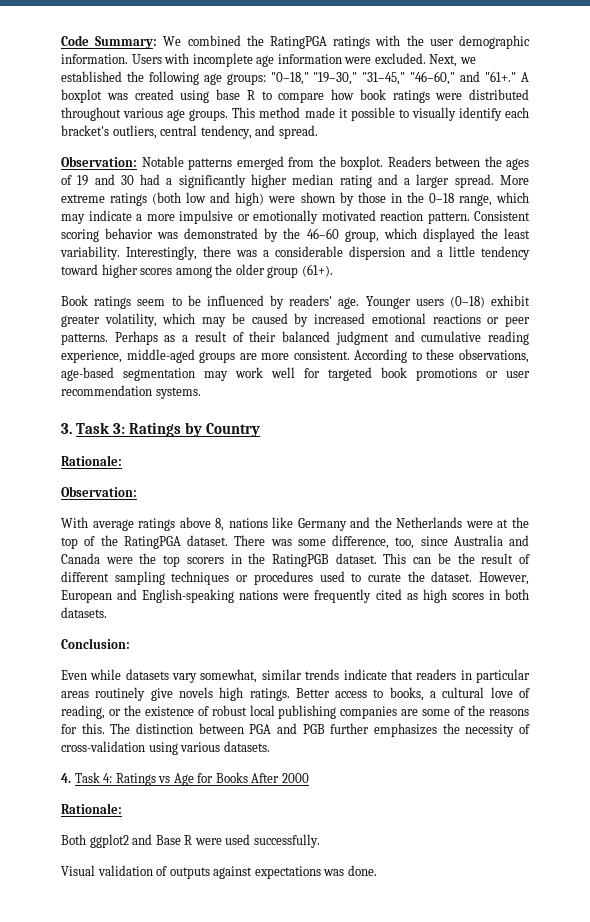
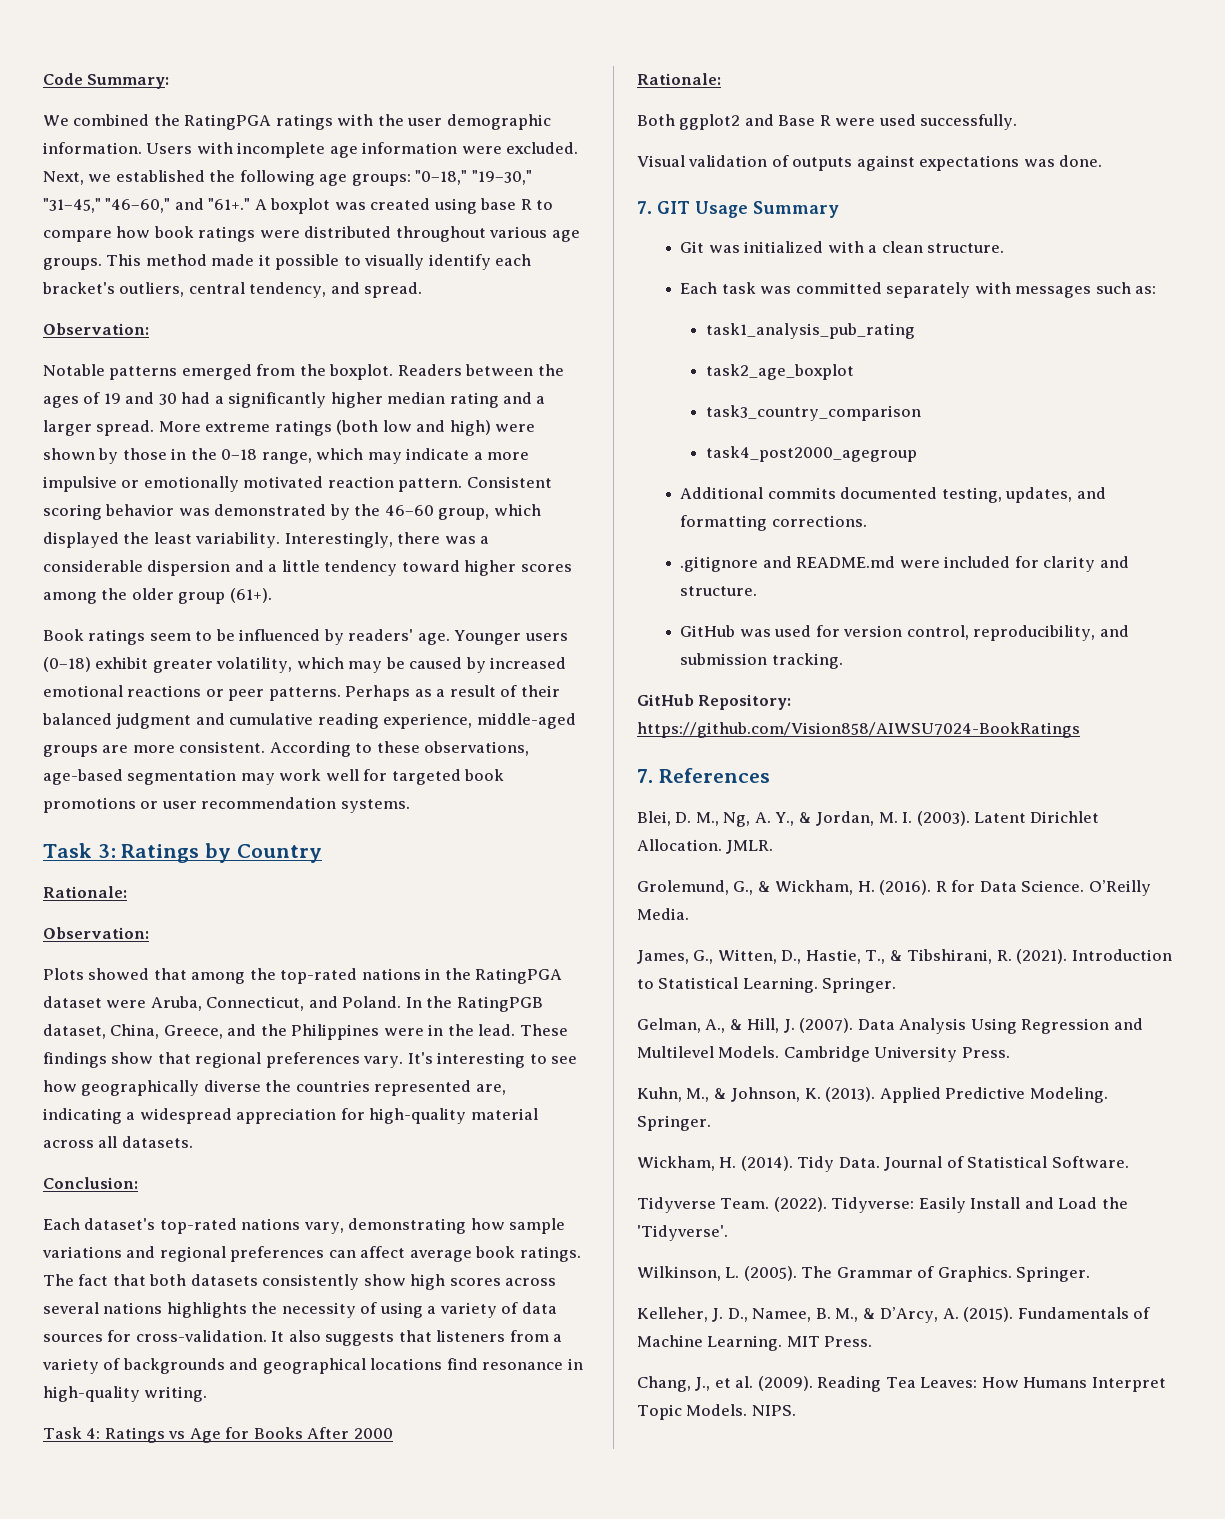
- Code Summary: We combined the RatingPGA ratings with the user demographic information.
+ Code Summary:
+ We combined the RatingPGA ratings with the user demographic information.
  This method made it possible to visually identify each bracket's outliers, central tendency, and spread.
- Observation: Notable patterns emerged from the boxplot.
+ Observation:
+ Notable patterns emerged from the boxplot.
- 3. Task 3: Ratings by Country
+ Task 3: Ratings by Country
- With average ratings above 8, nations like Germany and the Netherlands were at the top of the RatingPGA dataset. There was some difference, too, since Australia and Canada were the top scorers in the RatingPGB dataset. This can be the result of different sampling techniques or procedures used to curate the dataset. However, European and English-speaking nations were frequently cited as high scores in both datasets.
+ Plots showed that among the top-rated nations in the RatingPGA dataset were Aruba, Connecticut, and Poland. In the RatingPGB dataset, China, Greece, and the Philippines were in the lead. These findings show that regional preferences vary. It's interesting to see how geographically diverse the countries represented are, indicating a widespread appreciation for high-quality material across all datasets.
  Conclusion:
- Even while datasets vary somewhat, similar trends indicate that readers in particular areas routinely give novels high ratings. Better access to books, a cultural love of reading, or the existence of robust local publishing companies are some of the reasons for this. The distinction between PGA and PGB further emphasizes the necessity of cross-validation using various datasets.
- 4. Task 4: Ratings vs Age for Books After 2000
+ Each dataset's top-rated nations vary, demonstrating how sample variations and regional preferences can affect average book ratings. The fact that both datasets consistently show high scores across several nations highlights the necessity of using a variety of data sources for cross-validation. It also suggests that listeners from a variety of backgrounds and geographical locations find resonance in high-quality writing.
+ Task 4: Ratings vs Age for Books After 2000
+ 7. GIT Usage Summary
+ Git was initialized with a clean structure.
+ Each task was committed separately with messages such as:
+ task1_analysis_pub_rating
+ task2_age_boxplot
+ task3_country_comparison
+ task4_post2000_agegroup
+ Additional commits documented testing, updates, and formatting corrections.
+ .gitignore and README.md were included for clarity and structure.
+ GitHub was used for version control, reproducibility, and submission tracking.
+ GitHub Repository: https://github.com/Vision858/AIWSU7024-BookRatings
+ 7. References
+ Blei, D. M., Ng, A. Y., & Jordan, M. I. (2003). Latent Dirichlet Allocation. JMLR.
+ Grolemund, G., & Wickham, H. (2016). R for Data Science. O’Reilly Media.
+ James, G., Witten, D., Hastie, T., & Tibshirani, R. (2021). Introduction to Statistical Learning. Springer.
+ Gelman, A., & Hill, J. (2007). Data Analysis Using Regression and Multilevel Models. Cambridge University Press.
+ Kuhn, M., & Johnson, K. (2013). Applied Predictive Modeling. Springer.
+ Wickham, H. (2014). Tidy Data. Journal of Statistical Software.
+ Tidyverse Team. (2022). Tidyverse: Easily Install and Load the 'Tidyverse'.
+ Wilkinson, L. (2005). The Grammar of Graphics. Springer.
+ Kelleher, J. D., Namee, B. M., & D’Arcy, A. (2015). Fundamentals of Machine Learning. MIT Press.
+ Chang, J., et al. (2009). Reading Tea Leaves: How Humans Interpret Topic Models. NIPS.

